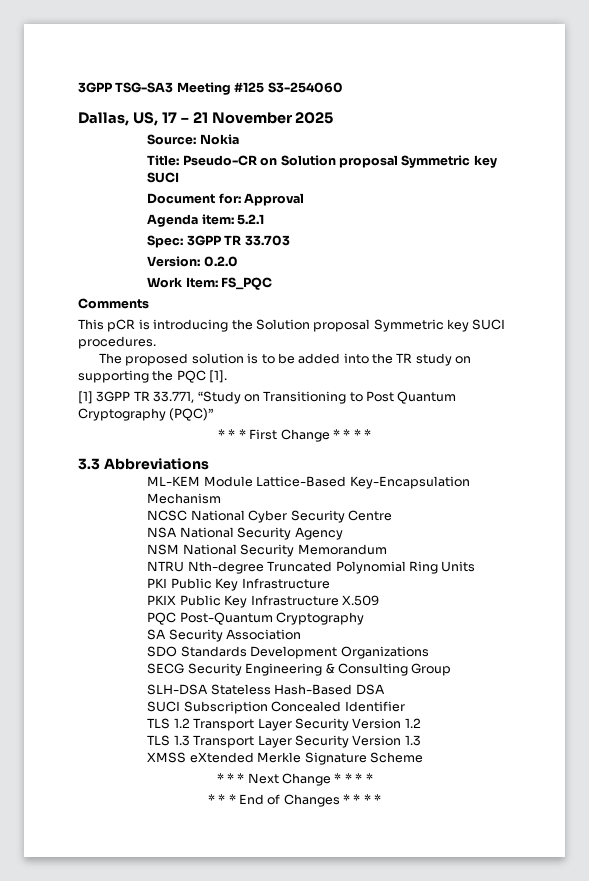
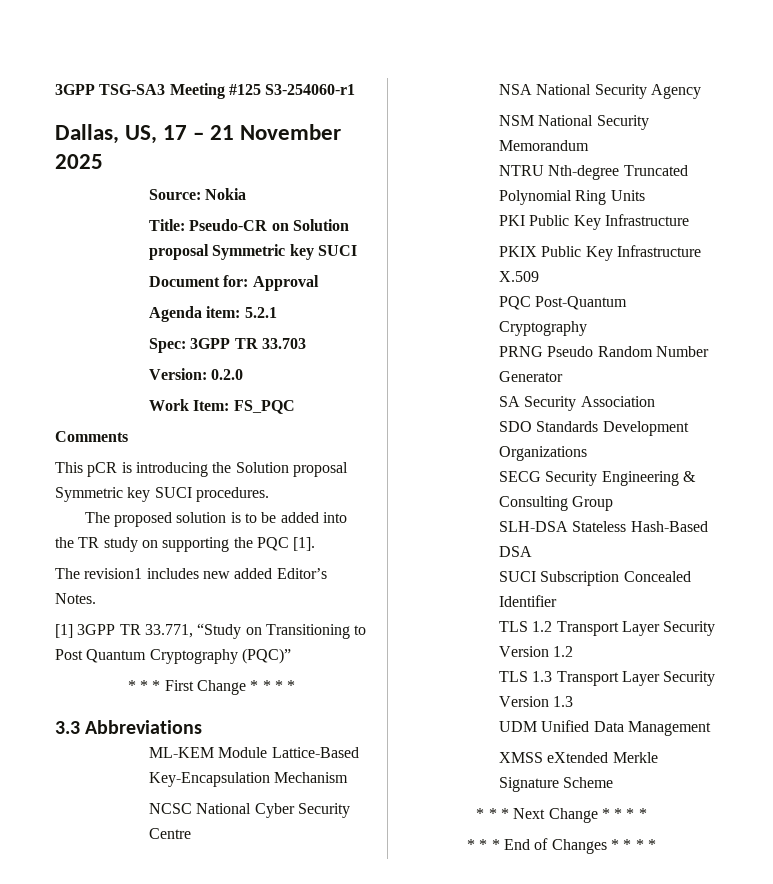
- 3GPP TSG-SA3 Meeting #125 S3-254060
+ 3GPP TSG-SA3 Meeting #125 S3-254060-r1
+ The revision1 includes new added Editor’s Notes.
+ PRNG Pseudo Random Number Generator
+ UDM Unified Data Management

